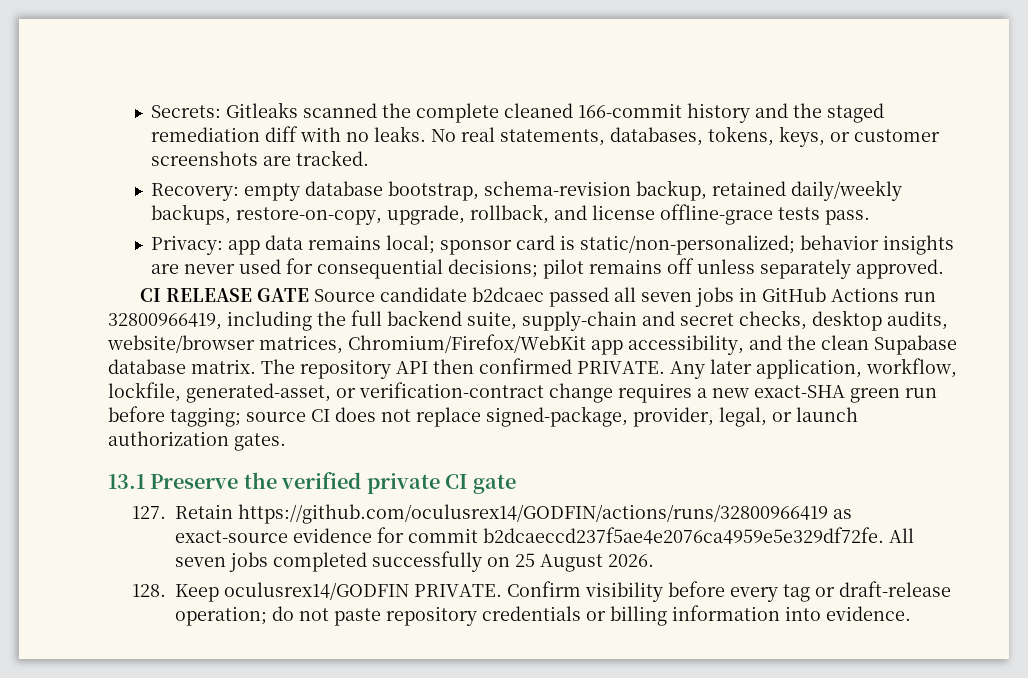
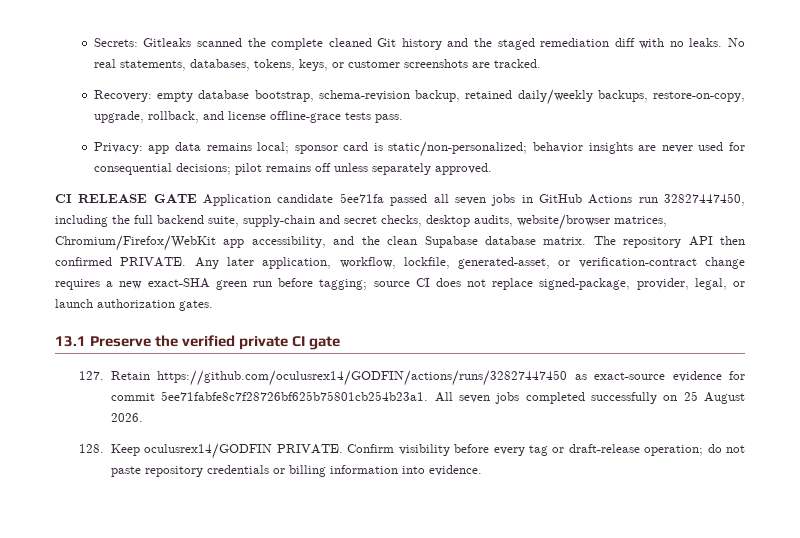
- Secrets: Gitleaks scanned the complete cleaned 166-commit history and the staged remediation diff with no leaks.
+ Secrets: Gitleaks scanned the complete cleaned Git history and the staged remediation diff with no leaks.
- CI RELEASE GATE Source candidate b2dcaec passed all seven jobs in GitHub Actions run 32800966419, including the full backend suite, supply-chain and secret checks, desktop audits, website/browser matrices, Chromium/Firefox/WebKit app accessibility, and the clean Supabase database matrix.
+ CI RELEASE GATE Application candidate 5ee71fa passed all seven jobs in GitHub Actions run 32827447450, including the full backend suite, supply-chain and secret checks, desktop audits, website/browser matrices, Chromium/Firefox/WebKit app accessibility, and the clean Supabase database matrix.
- 127. Retain https://github.com/oculusrex14/GODFIN/actions/runs/32800966419 as exact-source evidence for commit b2dcaeccd237f5ae4e2076ca4959e5e329df72fe.
+ 127. Retain https://github.com/oculusrex14/GODFIN/actions/runs/32827447450 as exact-source evidence for commit 5ee71fabfe8c7f28726bf625b75801cb254b23a1.

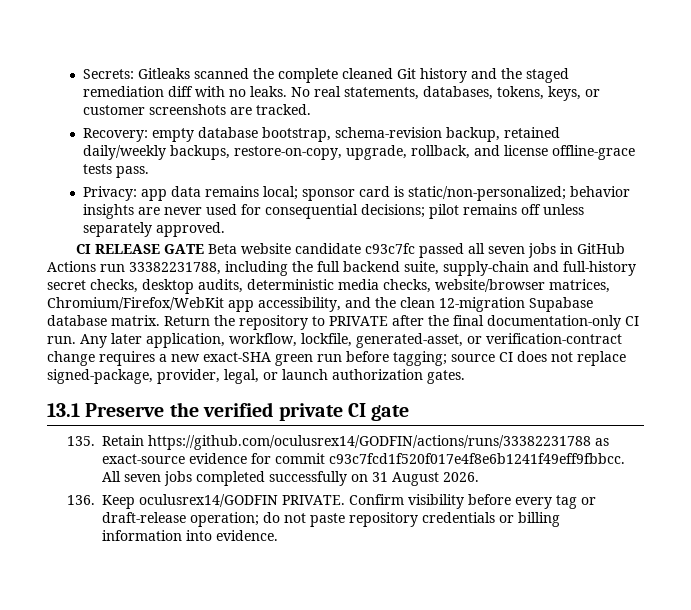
- CI RELEASE GATE Application candidate 5ee71fa passed all seven jobs in GitHub Actions run 32827447450, including the full backend suite, supply-chain and secret checks, desktop audits, website/browser matrices, Chromium/Firefox/WebKit app accessibility, and the clean Supabase database matrix.
+ CI RELEASE GATE Beta website candidate c93c7fc passed all seven jobs in GitHub Actions run 33382231788, including the full backend suite, supply-chain and full-history secret checks, desktop audits, deterministic media checks, website/browser matrices, Chromium/Firefox/WebKit app accessibility, and the clean 12-migration Supabase database matrix.
- The repository API then confirmed PRIVATE.
+ Return the repository to PRIVATE after the final documentation-only CI run.
- 127. Retain https://github.com/oculusrex14/GODFIN/actions/runs/32827447450 as exact-source evidence for commit 5ee71fabfe8c7f28726bf625b75801cb254b23a1.
+ 135. Retain https://github.com/oculusrex14/GODFIN/actions/runs/33382231788 as exact-source evidence for commit c93c7fcd1f520f017e4f8e6b1241f49eff9fbbcc.
- All seven jobs completed successfully on 25 August 2026.
+ All seven jobs completed successfully on 31 August 2026.
- 128. Keep oculusrex14/GODFIN PRIVATE.
+ 136. Keep oculusrex14/GODFIN PRIVATE.

